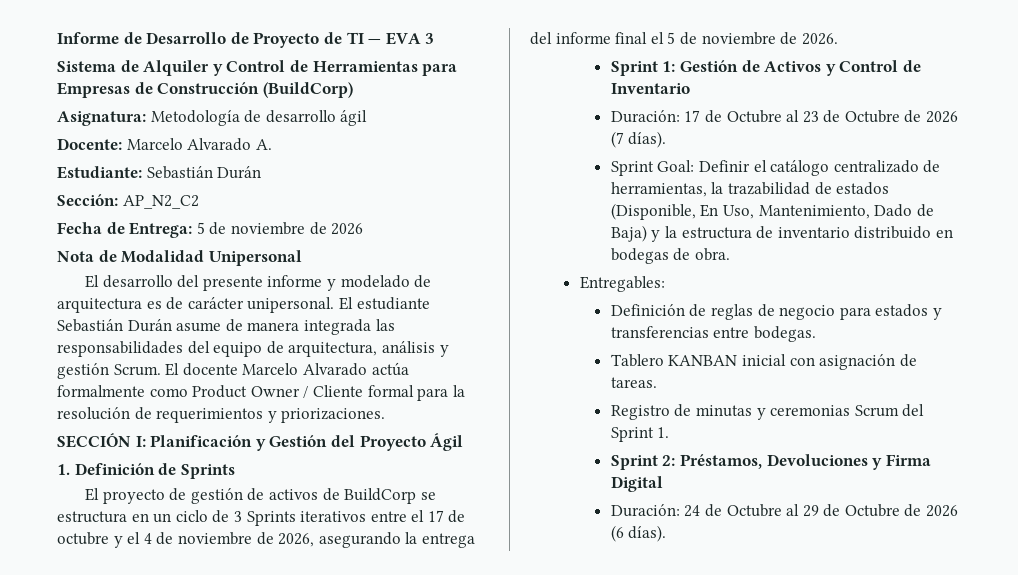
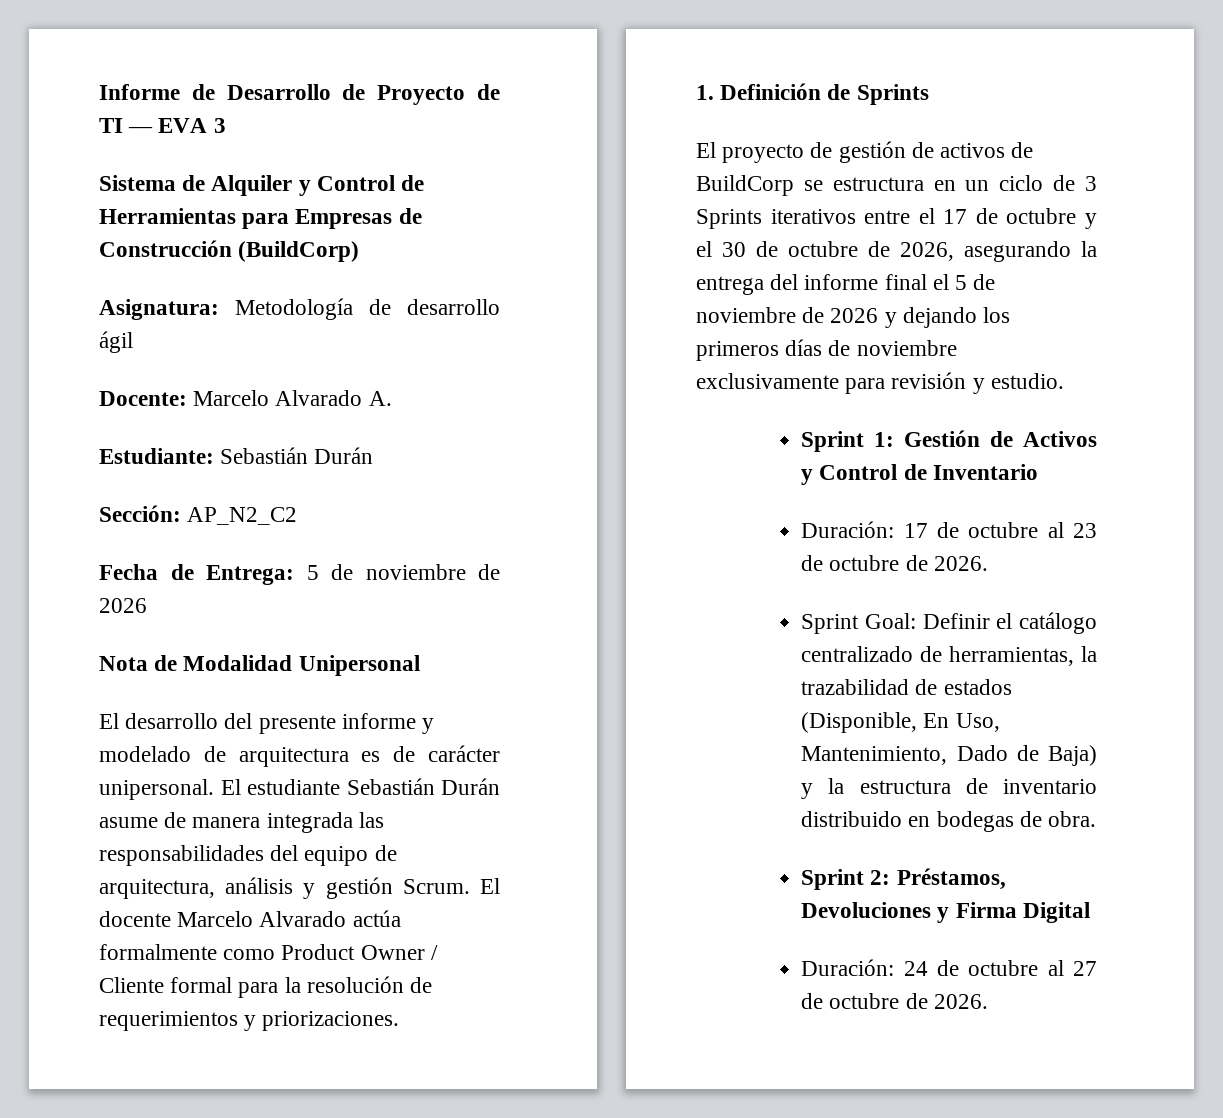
- SECCIÓN I: Planificación y Gestión del Proyecto Ágil
- El proyecto de gestión de activos de BuildCorp se estructura en un ciclo de 3 Sprints iterativos entre el 17 de octubre y el 4 de noviembre de 2026, asegurando la entrega del informe final el 5 de noviembre de 2026.
+ El proyecto de gestión de activos de BuildCorp se estructura en un ciclo de 3 Sprints iterativos entre el 17 de octubre y el 30 de octubre de 2026, asegurando la entrega del informe final el 5 de noviembre de 2026 y dejando los primeros días de noviembre exclusivamente para revisión y estudio.
- Duración: 17 de Octubre al 23 de Octubre de 2026 (7 días).
+ Duración: 17 de octubre al 23 de octubre de 2026.
- Entregables:
- Definición de reglas de negocio para estados y transferencias entre bodegas.
- Tablero KANBAN inicial con asignación de tareas.
- Registro de minutas y ceremonias Scrum del Sprint 1.
- Duración: 24 de Octubre al 29 de Octubre de 2026 (6 días).
+ Duración: 24 de octubre al 27 de octubre de 2026.

